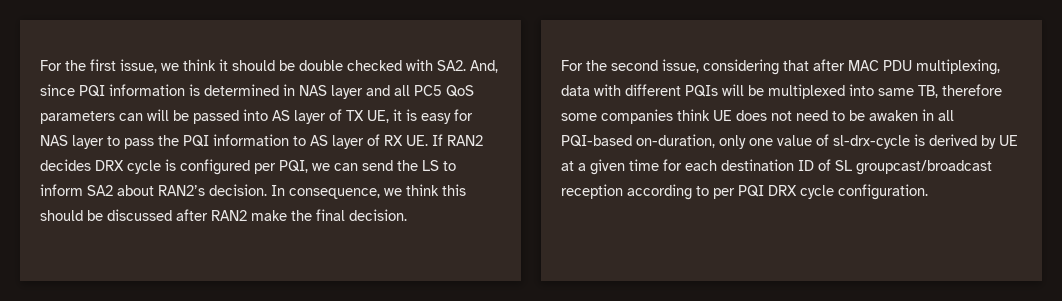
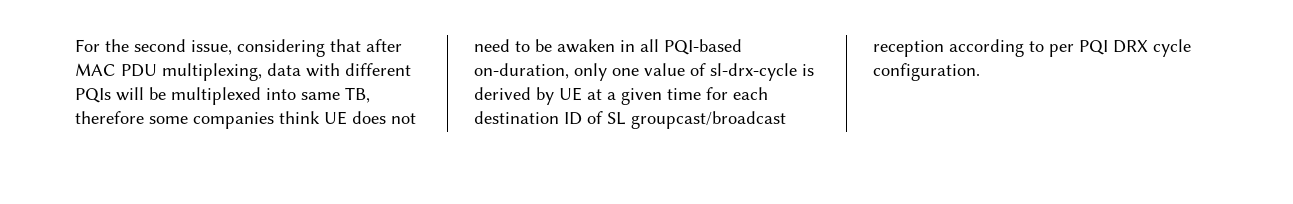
- For the first issue, we think it should be double checked with SA2. And, since PQI information is determined in NAS layer and all PC5 QoS parameters can will be passed into AS layer of TX UE, it is easy for NAS layer to pass the PQI information to AS layer of RX UE. If RAN2 decides DRX cycle is configured per PQI, we can send the LS to inform SA2 about RAN2’s decision. In consequence, we think this should be discussed after RAN2 make the final decision.

